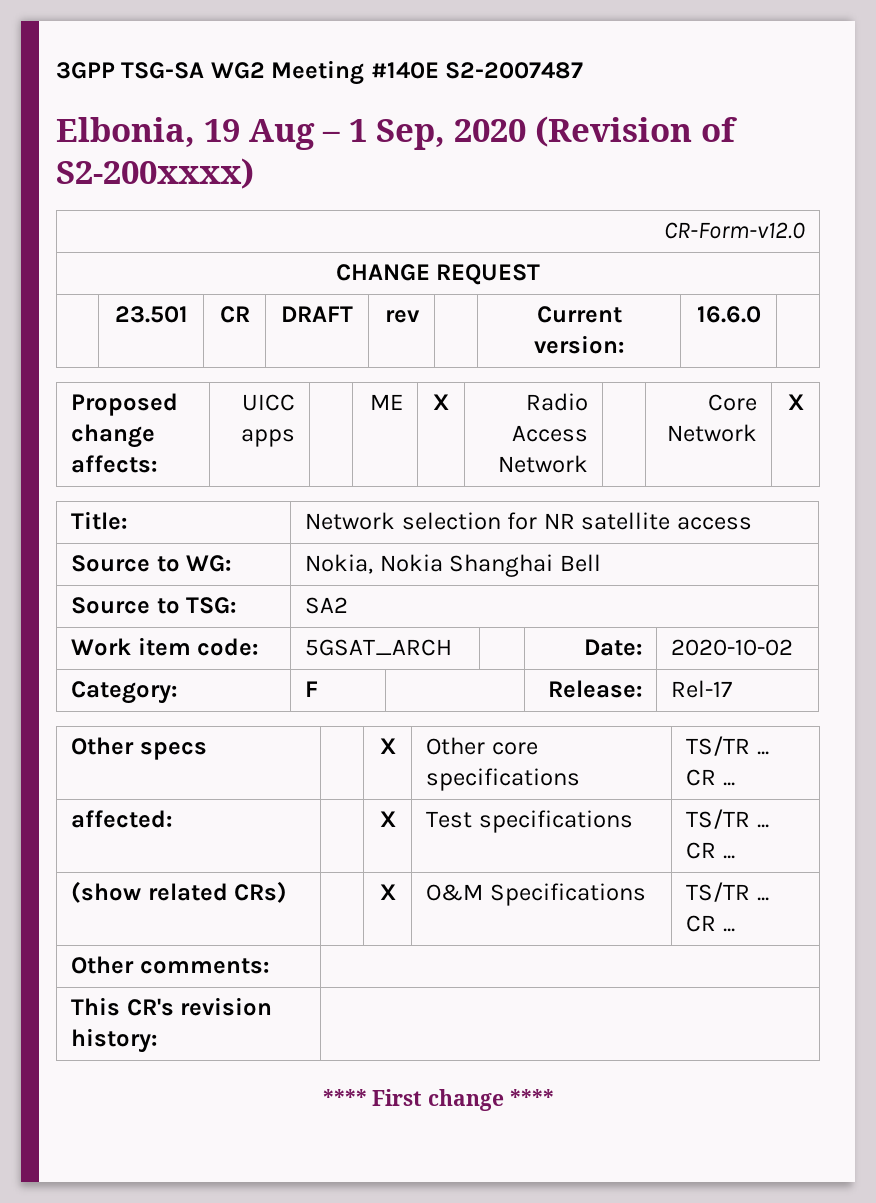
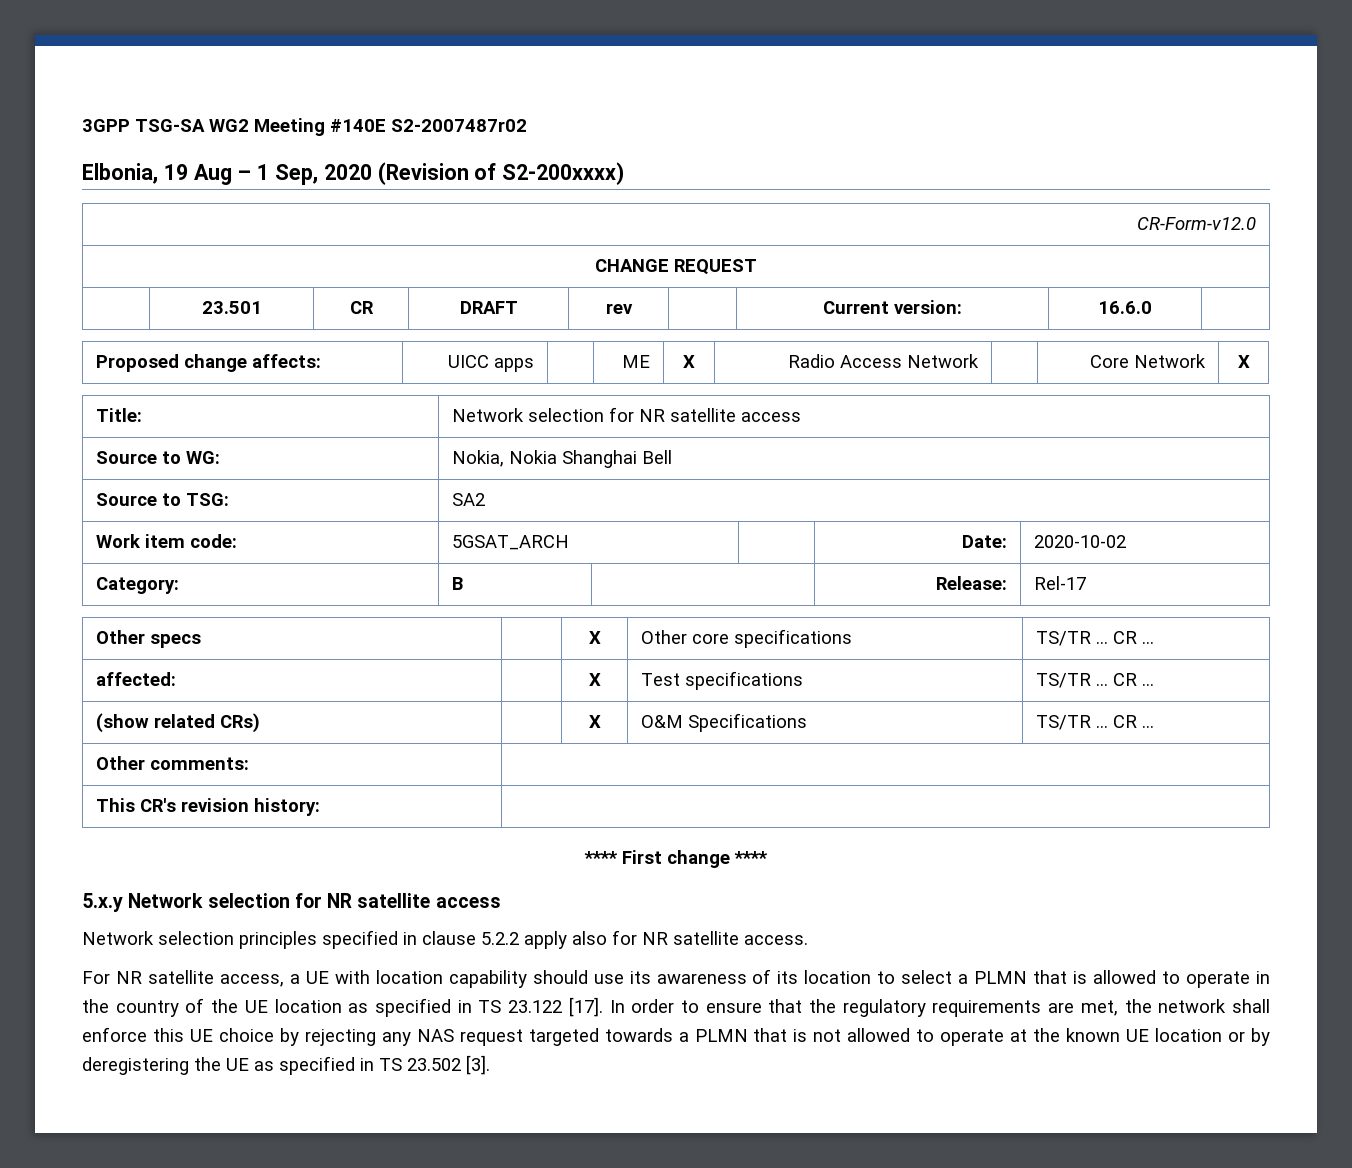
- 3GPP TSG-SA WG2 Meeting #140E S2-2007487
+ 3GPP TSG-SA WG2 Meeting #140E S2-2007487r02
- Category: | F | | Release: | Rel-17
+ Category: | B | | Release: | Rel-17
+ 5.x.y Network selection for NR satellite access
+ Network selection principles specified in clause 5.2.2 apply also for NR satellite access.
+ For NR satellite access, a UE with location capability should use its awareness of its location to select a PLMN that is allowed to operate in the country of the UE location as specified in TS 23.122 [17]. In order to ensure that the regulatory requirements are met, the network shall enforce this UE choice by rejecting any NAS request targeted towards a PLMN that is not allowed to operate at the known UE location or by deregistering the UE as specified in TS 23.502 [3].

